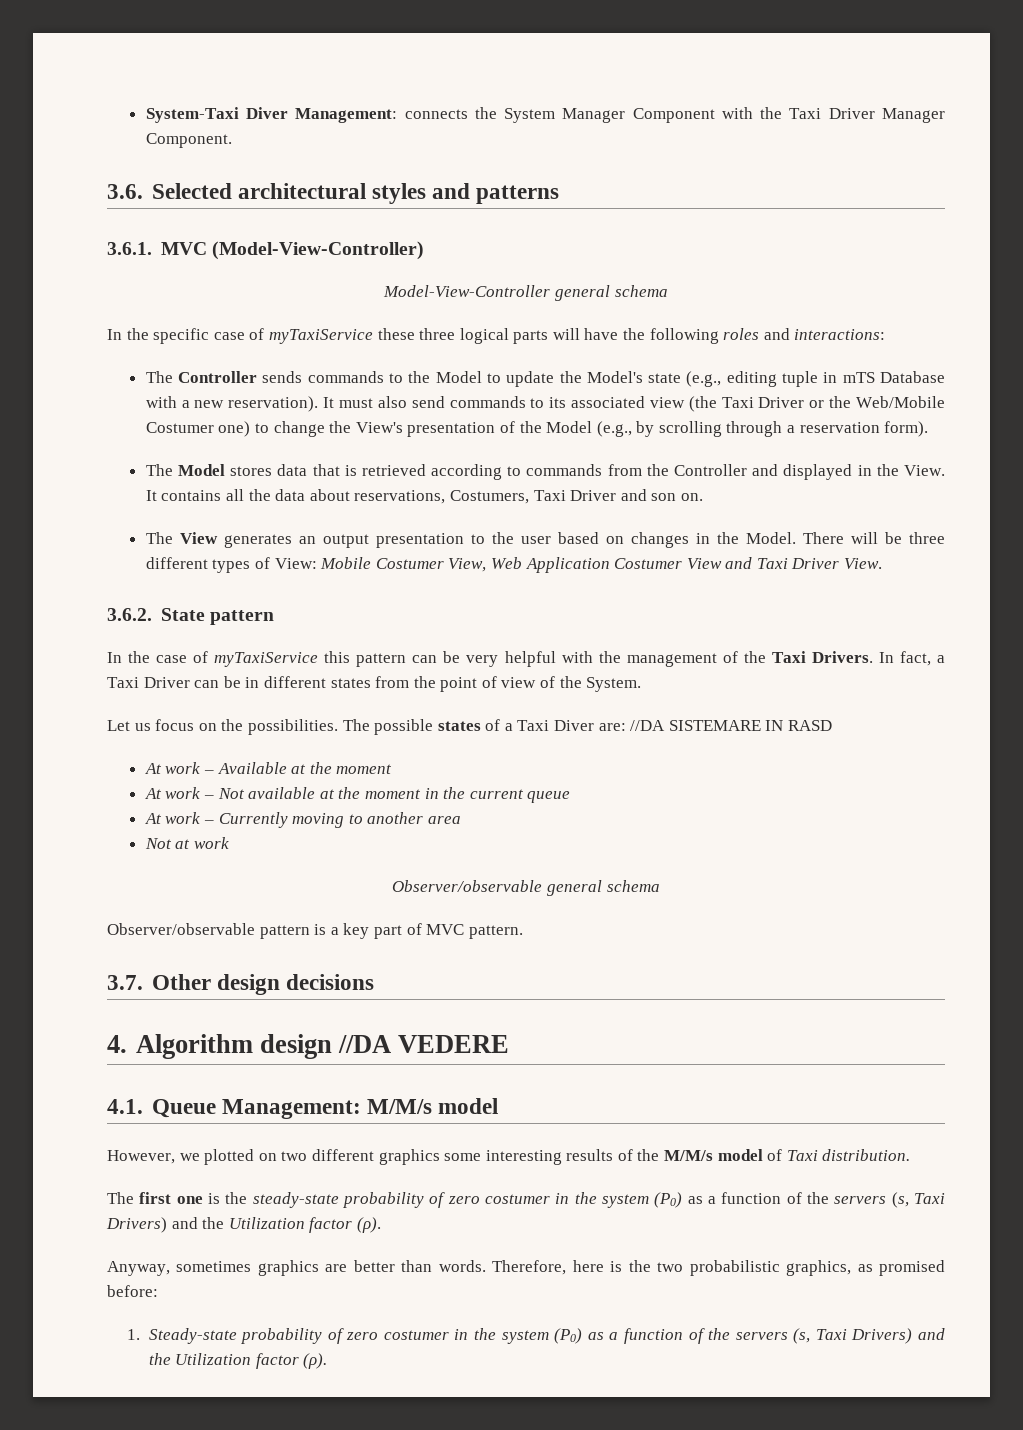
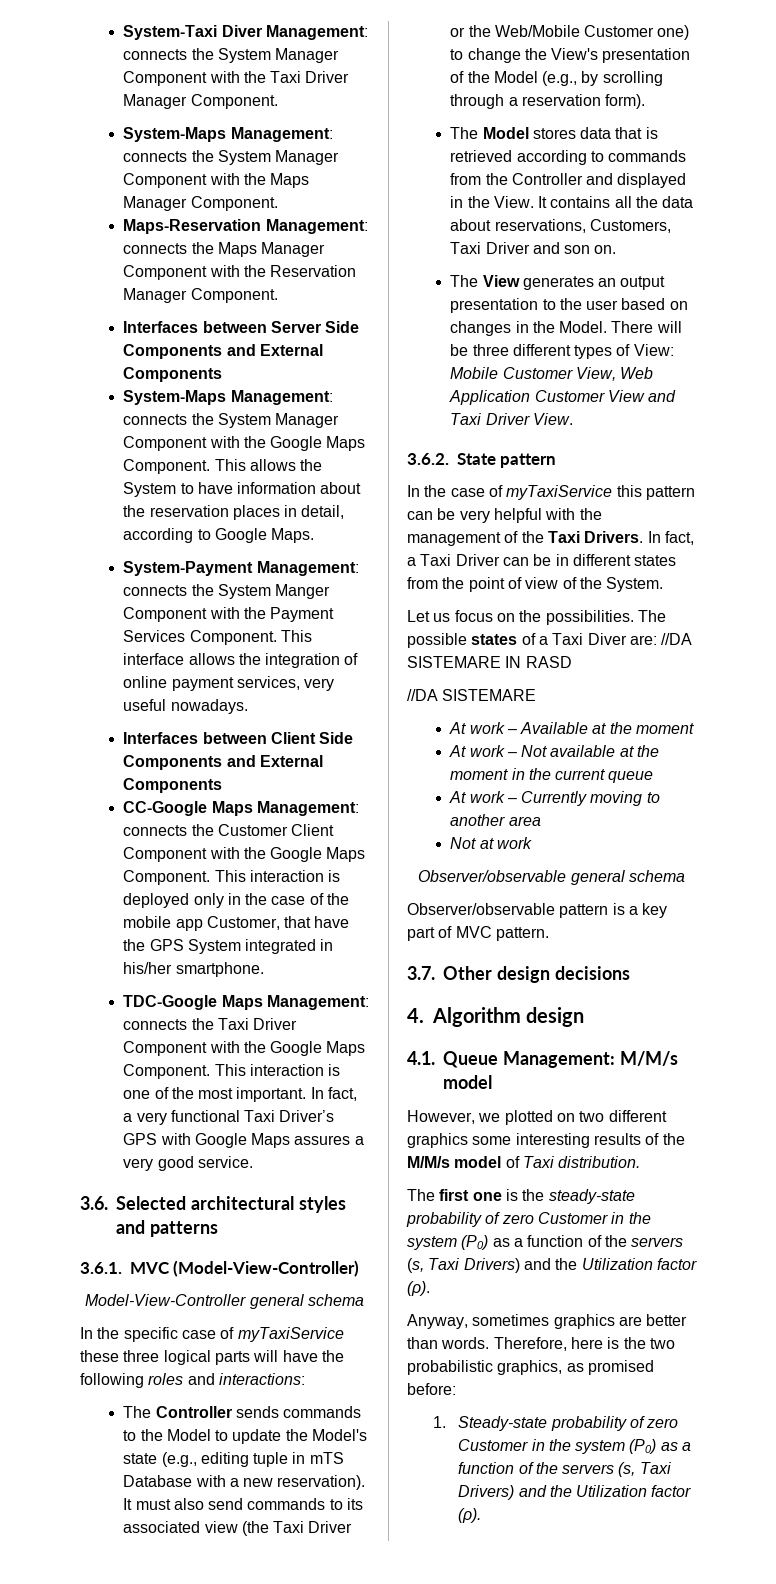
+ System-Maps Management: connects the System Manager Component with the Maps Manager Component.
+ Maps-Reservation Management: connects the Maps Manager Component with the Reservation Manager Component.
+ Interfaces between Server Side Components and External Components
+ System-Maps Management: connects the System Manager Component with the Google Maps Component. This allows the System to have information about the reservation places in detail, according to Google Maps.
+ System-Payment Management: connects the System Manger Component with the Payment Services Component. This interface allows the integration of online payment services, very useful nowadays.
+ Interfaces between Client Side Components and External Components
+ CC-Google Maps Management: connects the Customer Client Component with the Google Maps Component. This interaction is deployed only in the case of the mobile app Customer, that have the GPS System integrated in his/her smartphone.
+ TDC-Google Maps Management: connects the Taxi Driver Component with the Google Maps Component. This interaction is one of the most important. In fact, a very functional Taxi Driver’s GPS with Google Maps assures a very good service.
- It must also send commands to its associated view (the Taxi Driver or the Web/Mobile Costumer one) to change the View's presentation of the Model (e.g., by scrolling through a reservation form).
+ It must also send commands to its associated view (the Taxi Driver or the Web/Mobile Customer one) to change the View's presentation of the Model (e.g., by scrolling through a reservation form).
- It contains all the data about reservations, Costumers, Taxi Driver and son on.
+ It contains all the data about reservations, Customers, Taxi Driver and son on.
- There will be three different types of View: Mobile Costumer View, Web Application Costumer View and Taxi Driver View.
+ There will be three different types of View: Mobile Customer View, Web Application Customer View and Taxi Driver View.
  The possible states of a Taxi Diver are: //DA SISTEMARE IN RASD
+ //DA SISTEMARE
- 4. Algorithm design //DA VEDERE
+ 4. Algorithm design
- The first one is the steady-state probability of zero costumer in the system (P0) as a function of the servers (s, Taxi Drivers) and the Utilization factor (ρ).
+ The first one is the steady-state probability of zero Customer in the system (P0) as a function of the servers (s, Taxi Drivers) and the Utilization factor (ρ).
- 1. Steady-state probability of zero costumer in the system (P0) as a function of the servers (s, Taxi Drivers) and the Utilization factor (ρ).
+ 1. Steady-state probability of zero Customer in the system (P0) as a function of the servers (s, Taxi Drivers) and the Utilization factor (ρ).

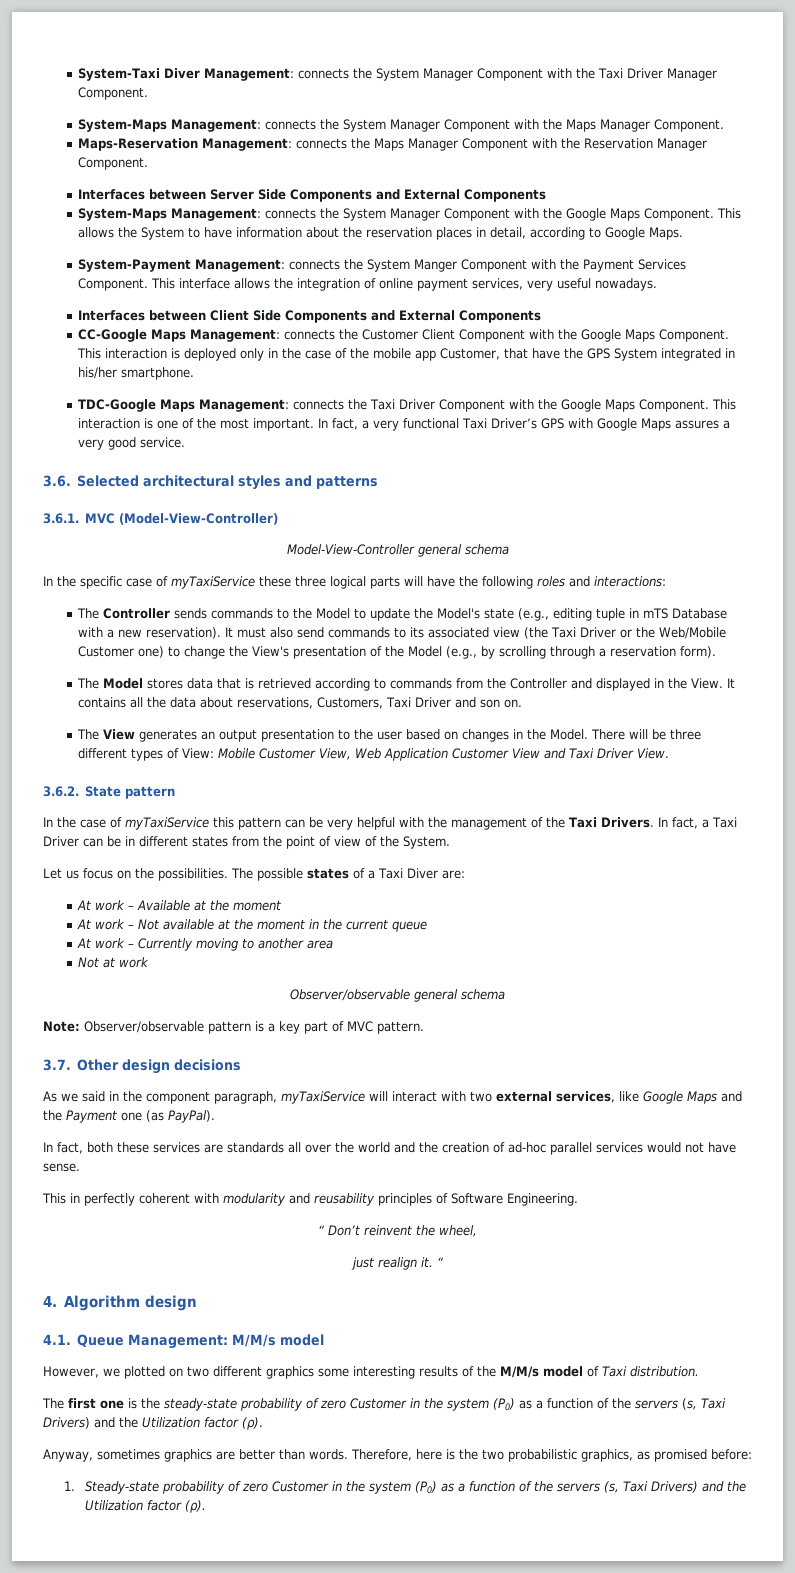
- The possible states of a Taxi Diver are: //DA SISTEMARE IN RASD
- //DA SISTEMARE
+ The possible states of a Taxi Diver are:
- Observer/observable pattern is a key part of MVC pattern.
+ Note: Observer/observable pattern is a key part of MVC pattern.
+ As we said in the component paragraph, myTaxiService will interact with two external services, like Google Maps and the Payment one (as PayPal).
+ In fact, both these services are standards all over the world and the creation of ad-hoc parallel services would not have sense.
+ This in perfectly coherent with modularity and reusability principles of Software Engineering.
+ “ Don’t reinvent the wheel,
+ just realign it. “

